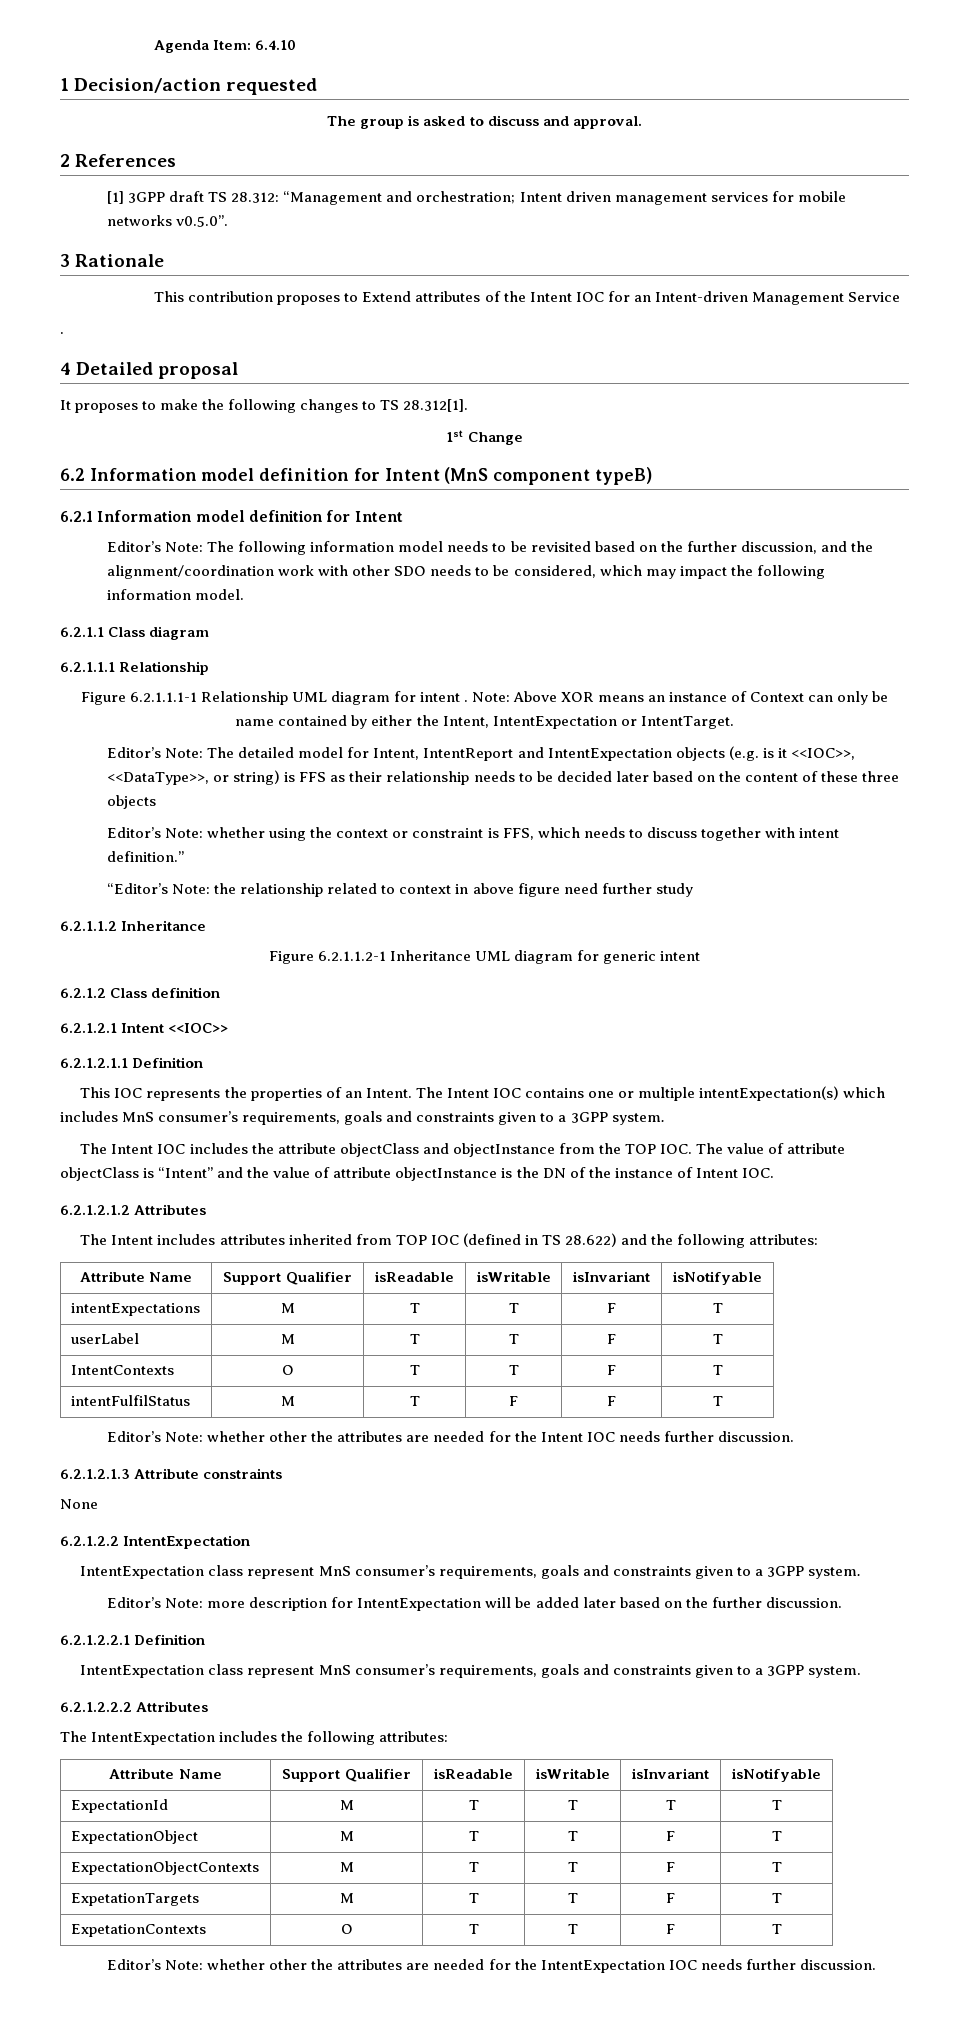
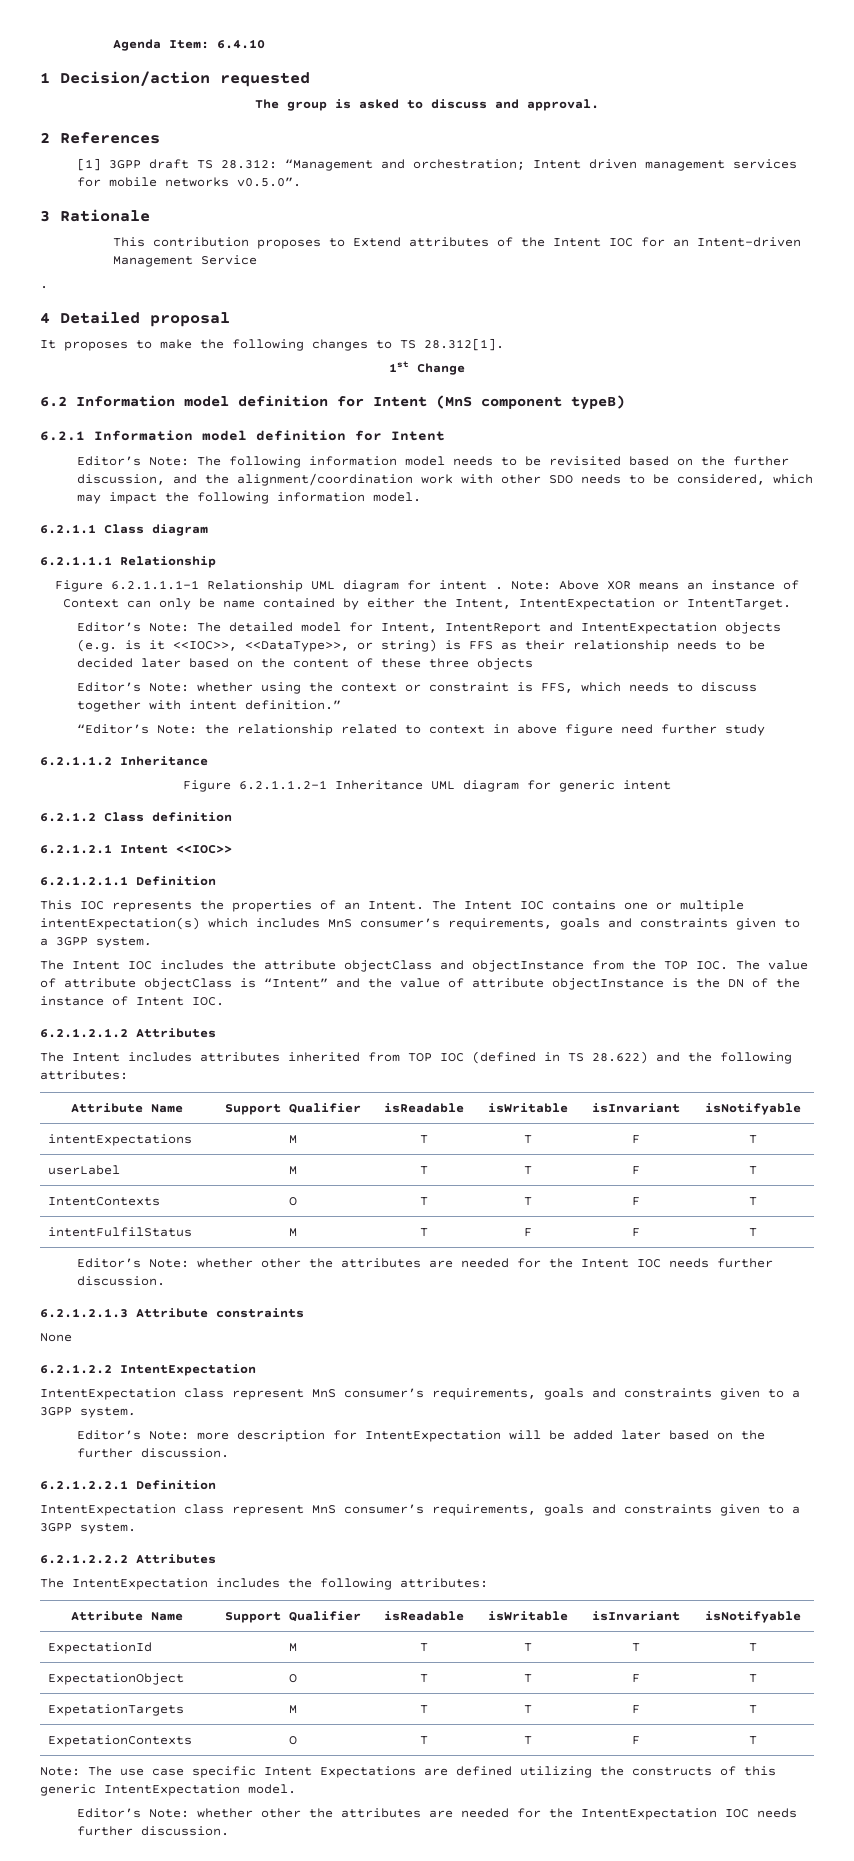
- ExpectationObject | M | T | T | F | T
- ExpectationObjectContexts | M | T | T | F | T
+ ExpectationObject | O | T | T | F | T
+ Note: The use case specific Intent Expectations are defined utilizing the constructs of this generic IntentExpectation model.

